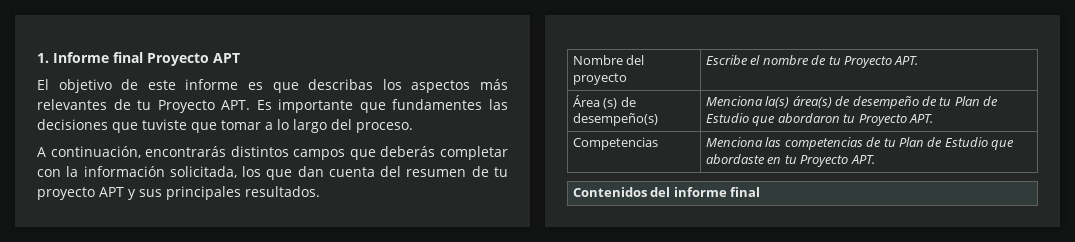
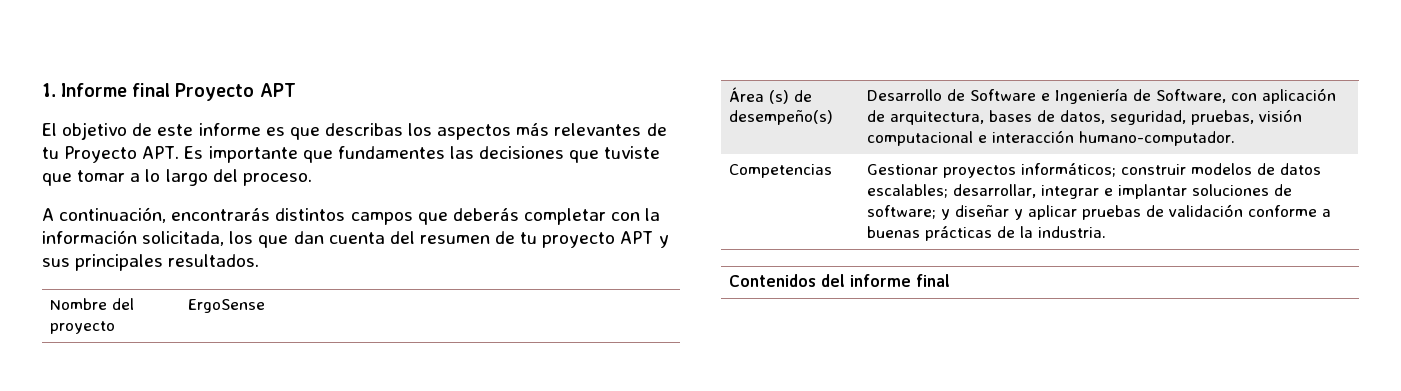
- Nombre del proyecto | Escribe el nombre de tu Proyecto APT.
- Área (s) de desempeño(s) | Menciona la(s) área(s) de desempeño de tu Plan de Estudio que abordaron tu Proyecto APT.
- Competencias | Menciona las competencias de tu Plan de Estudio que abordaste en tu Proyecto APT.
+ Nombre del proyecto | ErgoSense
+ Área (s) de desempeño(s) | Desarrollo de Software e Ingeniería de Software, con aplicación de arquitectura, bases de datos, seguridad, pruebas, visión computacional e interacción humano-computador.
+ Competencias | Gestionar proyectos informáticos; construir modelos de datos escalables; desarrollar, integrar e implantar soluciones de software; y diseñar y aplicar pruebas de validación conforme a buenas prácticas de la industria.

